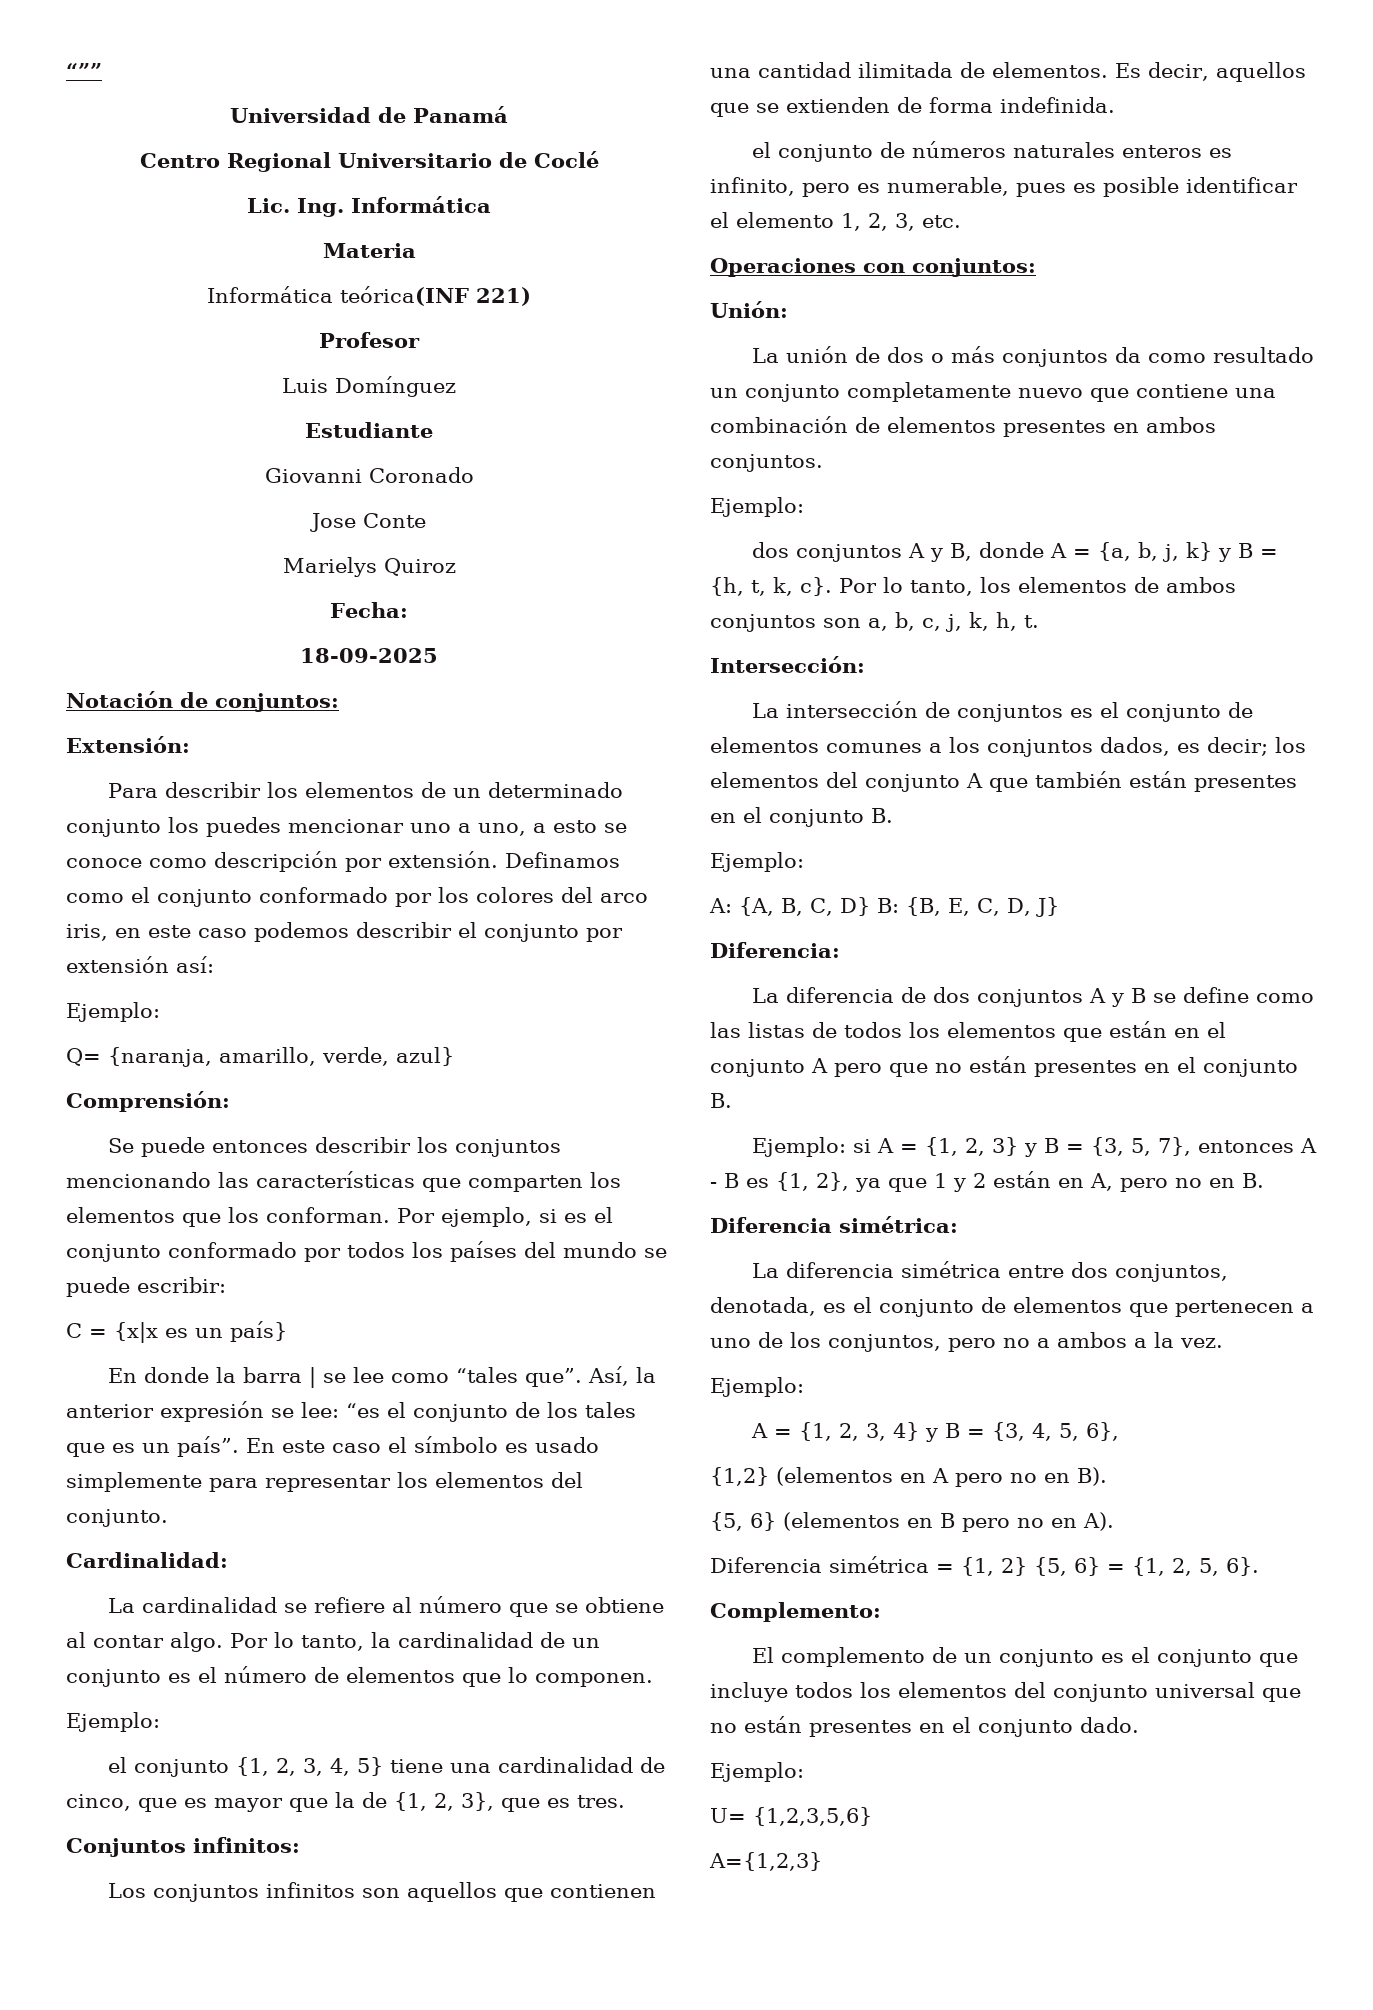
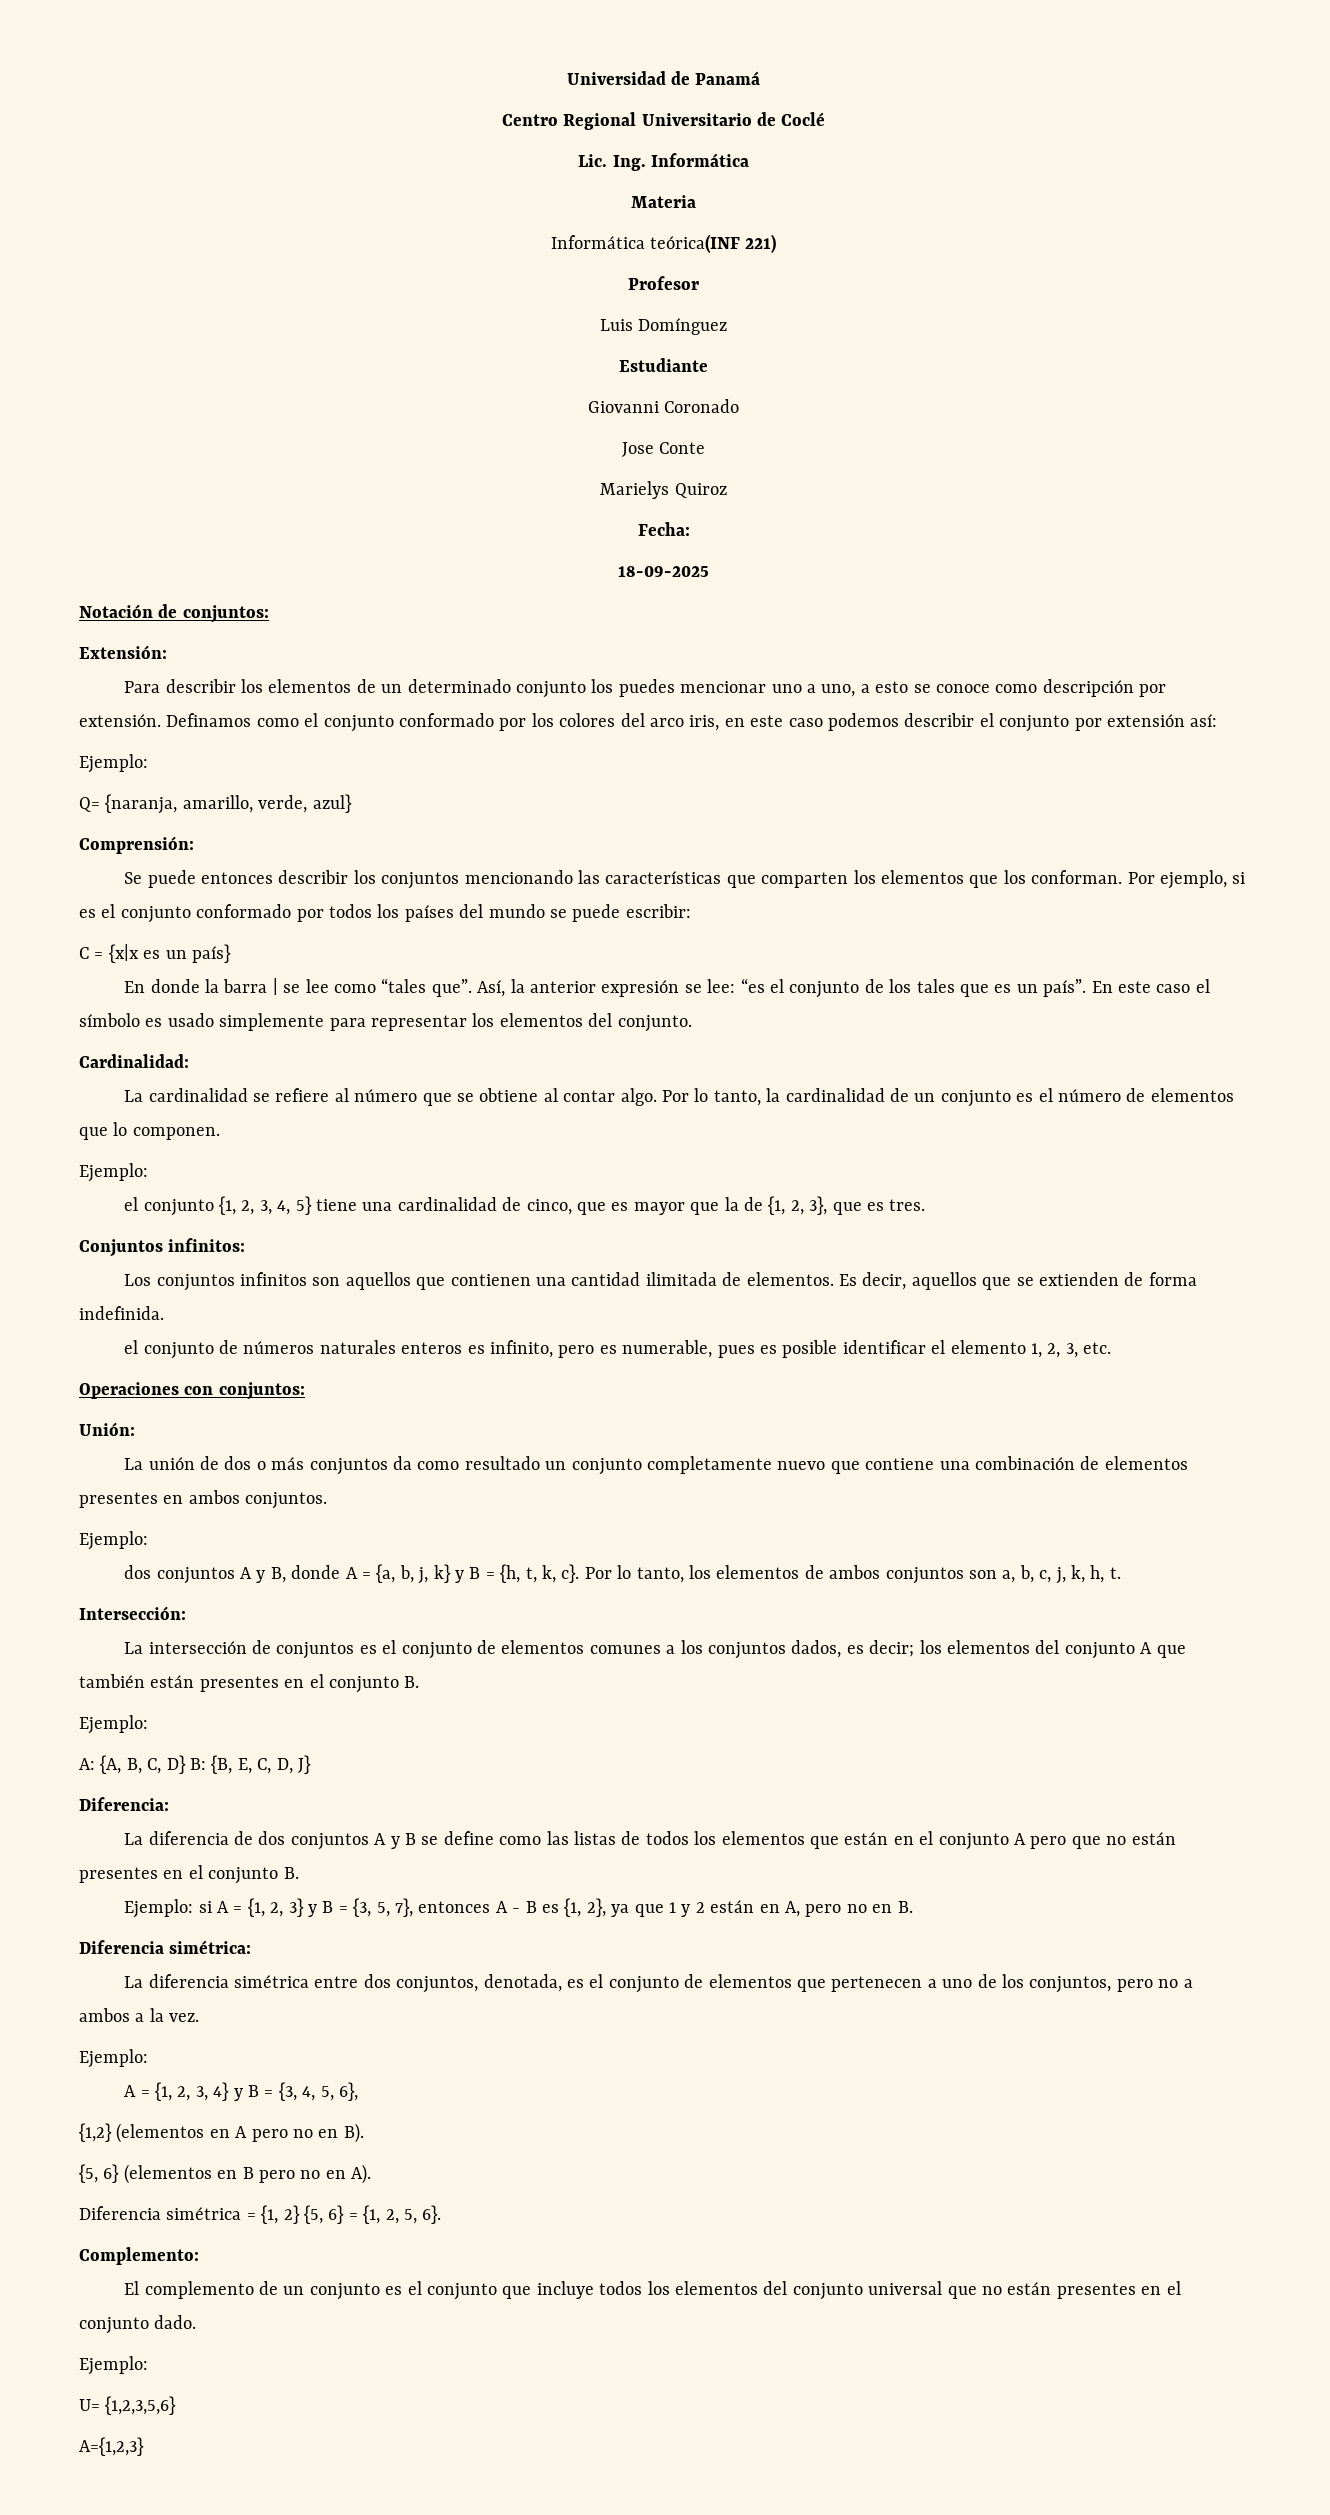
- “””

